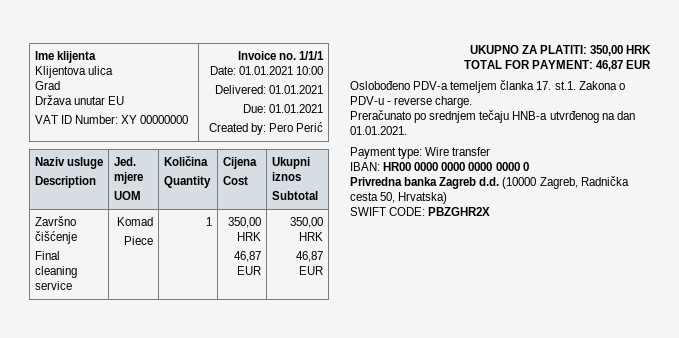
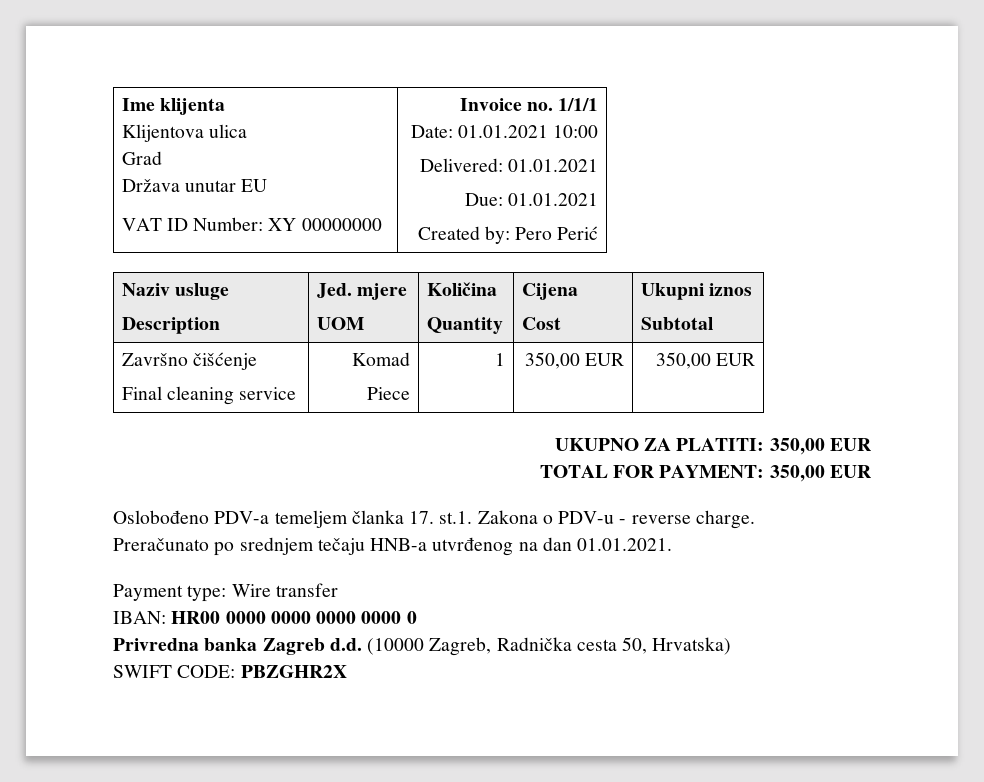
  Završno čišćenje
  Final cleaning service | Komad
- Piece | 1 | 350,00 HRK
- 46,87 EUR | 350,00 HRK
- 46,87 EUR
+ Piece | 1 | 350,00 EUR | 350,00 EUR
- UKUPNO ZA PLATITI: 350,00 HRK
+ UKUPNO ZA PLATITI: 350,00 EUR
- TOTAL FOR PAYMENT: 46,87 EUR
+ TOTAL FOR PAYMENT: 350,00 EUR

